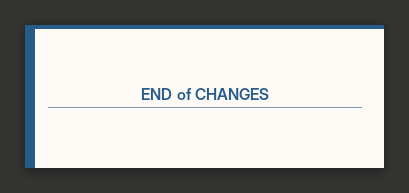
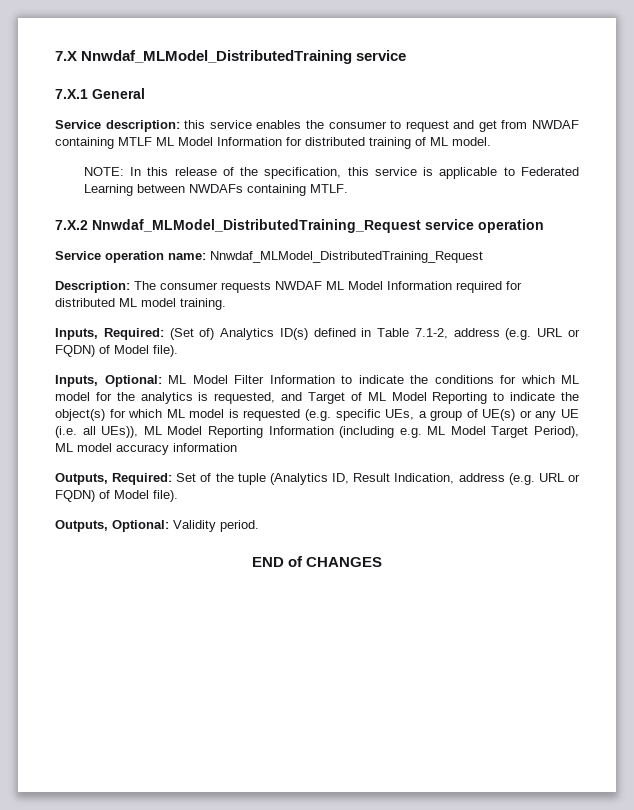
+ 7.X Nnwdaf_MLModel_DistributedTraining service
+ 7.X.1 General
+ Service description: this service enables the consumer to request and get from NWDAF containing MTLF ML Model Information for distributed training of ML model.
+ NOTE: In this release of the specification, this service is applicable to Federated Learning between NWDAFs containing MTLF.
+ 7.X.2 Nnwdaf_MLModel_DistributedTraining_Request service operation
+ Service operation name: Nnwdaf_MLModel_DistributedTraining_Request
+ Description: The consumer requests NWDAF ML Model Information required for distributed ML model training.
+ Inputs, Required: (Set of) Analytics ID(s) defined in Table 7.1-2, address (e.g. URL or FQDN) of Model file).
+ Inputs, Optional: ML Model Filter Information to indicate the conditions for which ML model for the analytics is requested, and Target of ML Model Reporting to indicate the object(s) for which ML model is requested (e.g. specific UEs, a group of UE(s) or any UE (i.e. all UEs)), ML Model Reporting Information (including e.g. ML Model Target Period), ML model accuracy information
+ Outputs, Required: Set of the tuple (Analytics ID, Result Indication, address (e.g. URL or FQDN) of Model file).
+ Outputs, Optional: Validity period.

